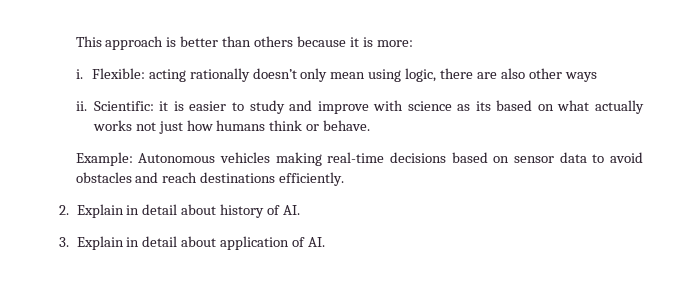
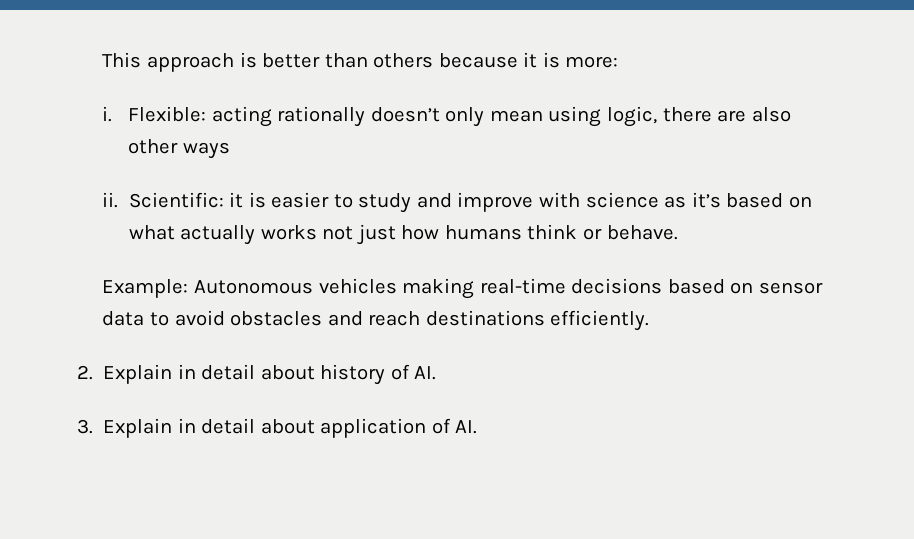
- Scientific: it is easier to study and improve with science as its based on what actually works not just how humans think or behave.
+ Scientific: it is easier to study and improve with science as it’s based on what actually works not just how humans think or behave.

